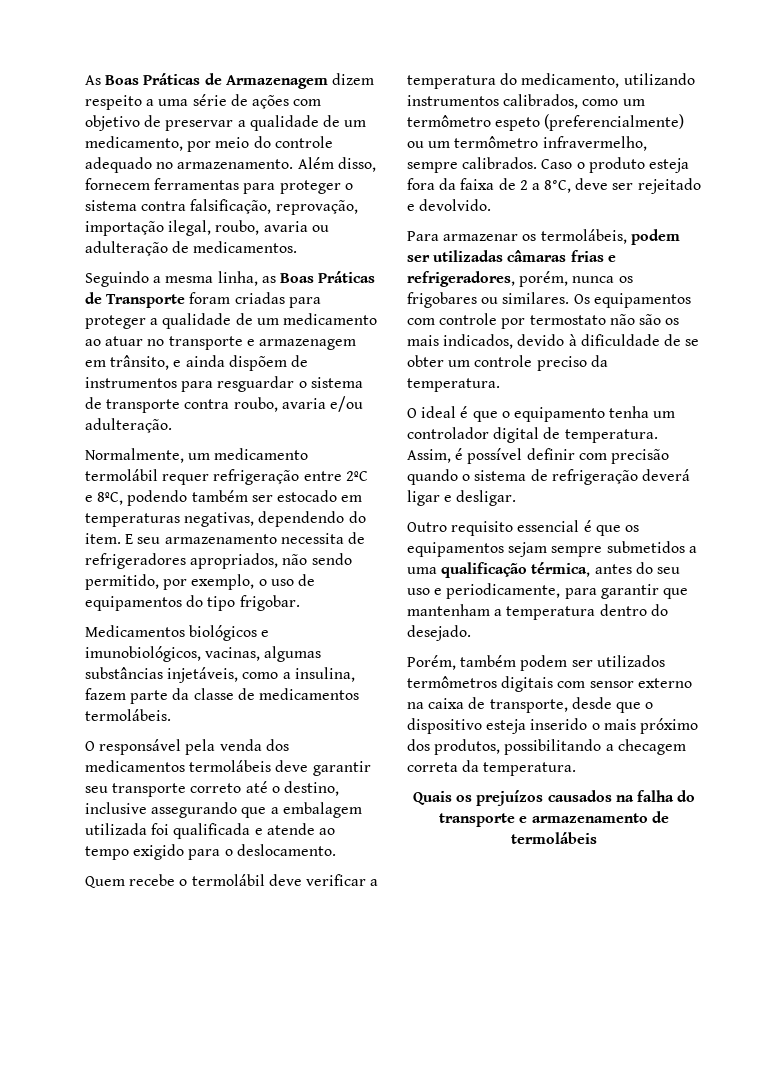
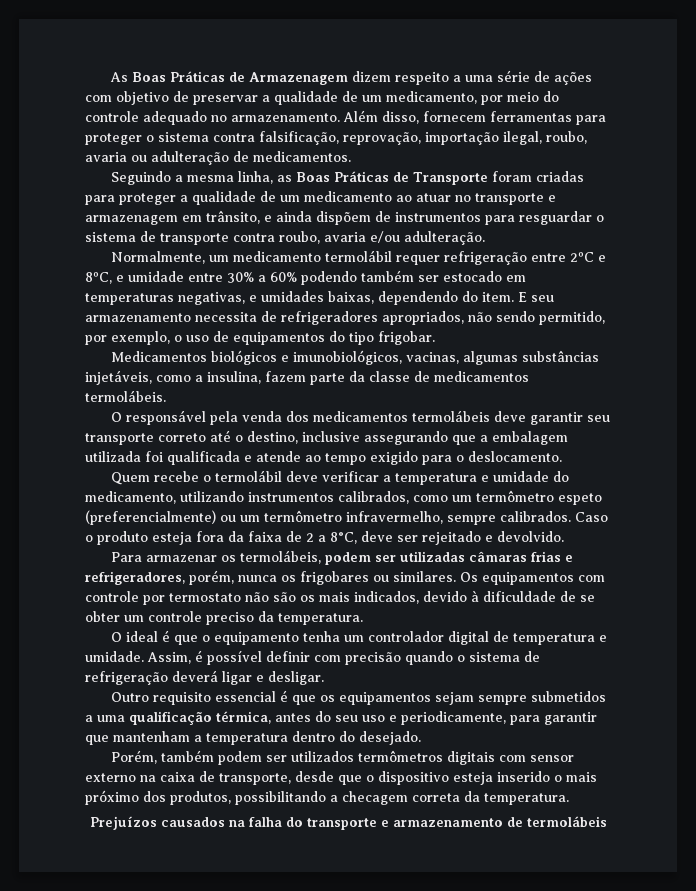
- Normalmente, um medicamento termolábil requer refrigeração entre 2ºC e 8ºC, podendo também ser estocado em temperaturas negativas, dependendo do item.
+ Normalmente, um medicamento termolábil requer refrigeração entre 2ºC e 8ºC, e umidade entre 30% a 60% podendo também ser estocado em temperaturas negativas, e umidades baixas, dependendo do item.
- Quem recebe o termolábil deve verificar a temperatura do medicamento, utilizando instrumentos calibrados, como um termômetro espeto (preferencialmente) ou um termômetro infravermelho, sempre calibrados.
+ Quem recebe o termolábil deve verificar a temperatura e umidade do medicamento, utilizando instrumentos calibrados, como um termômetro espeto (preferencialmente) ou um termômetro infravermelho, sempre calibrados.
- O ideal é que o equipamento tenha um controlador digital de temperatura.
+ O ideal é que o equipamento tenha um controlador digital de temperatura e umidade.
- Quais os prejuízos causados na falha do transporte e armazenamento de termolábeis
+ Prejuízos causados na falha do transporte e armazenamento de termolábeis

